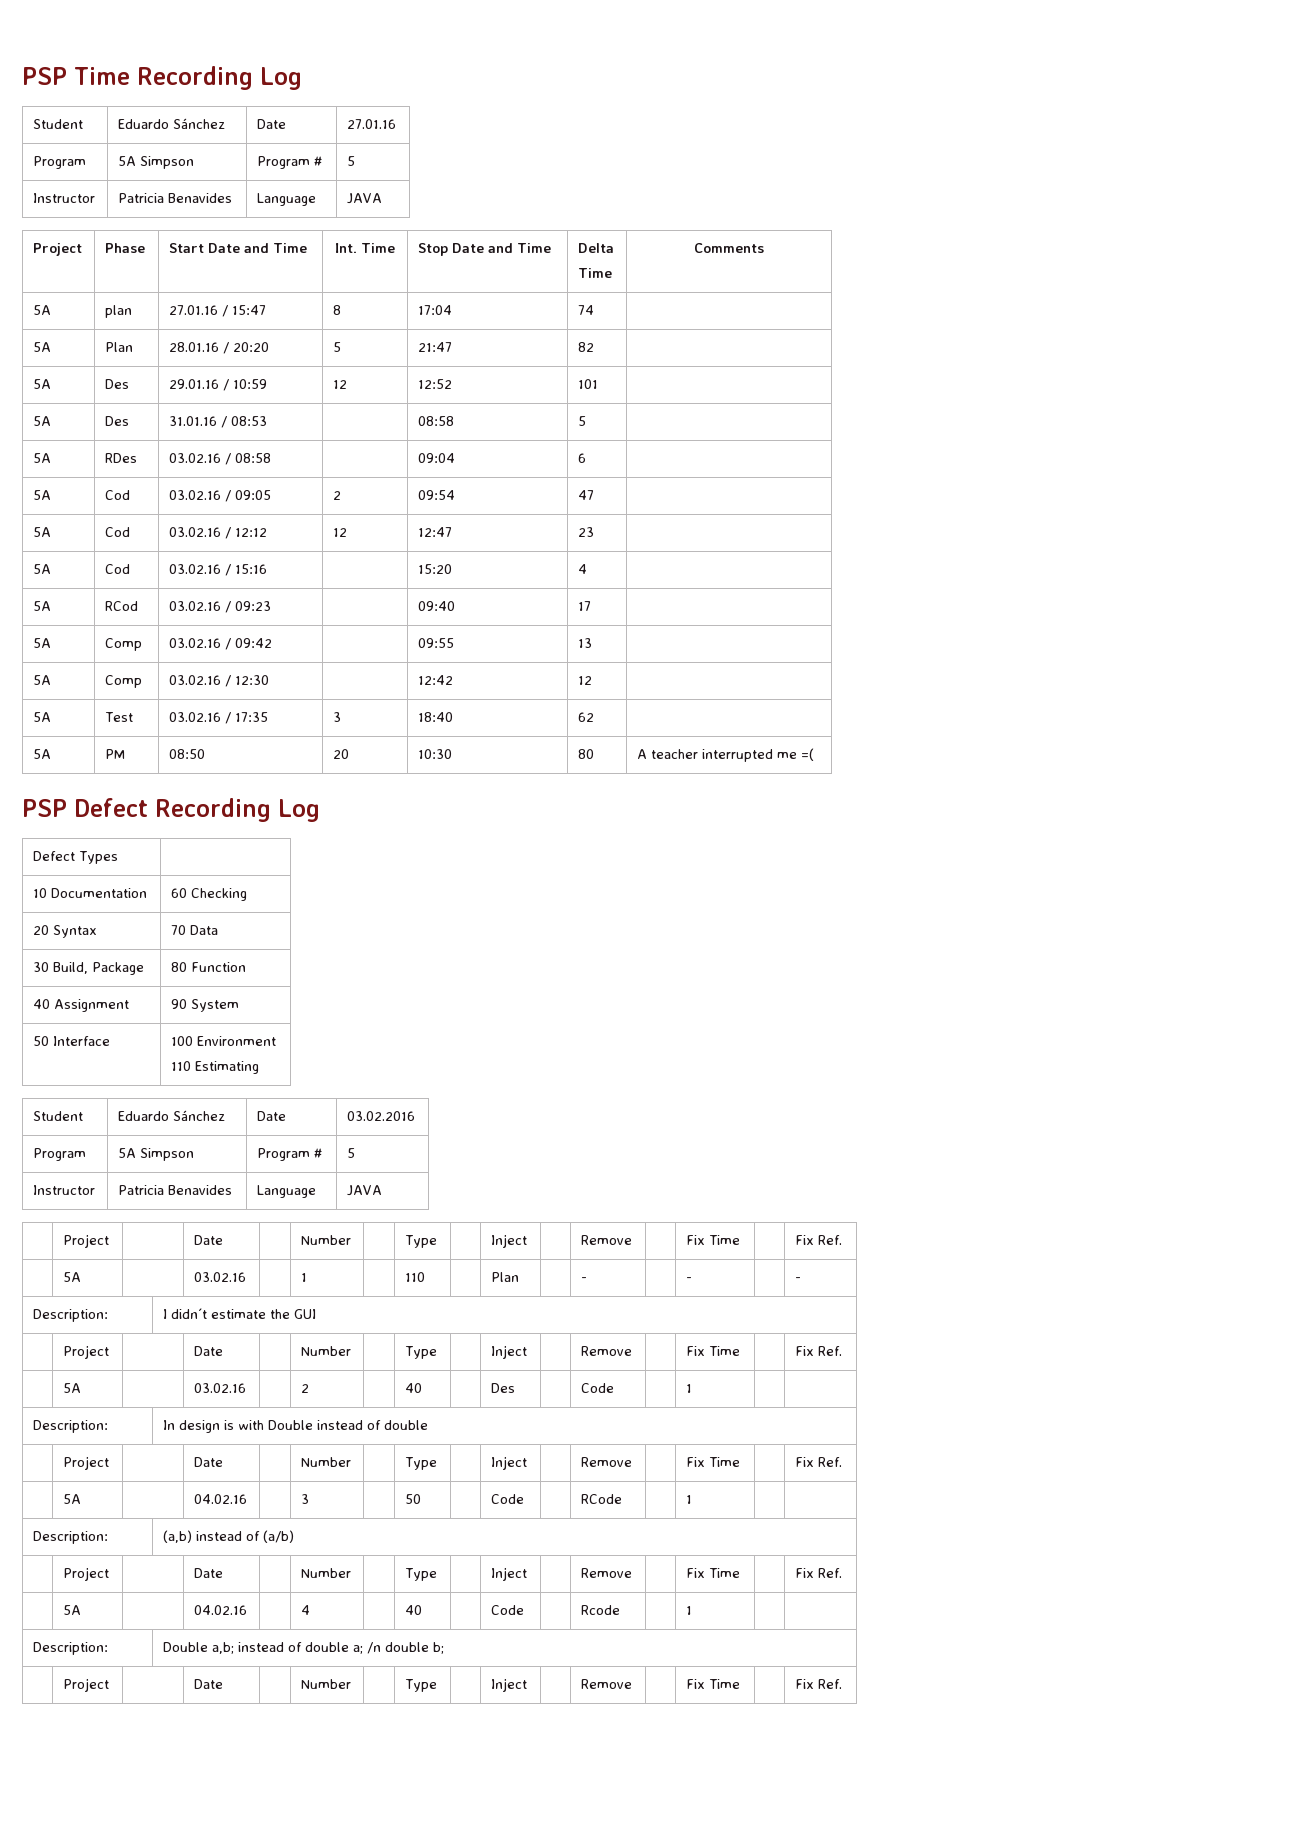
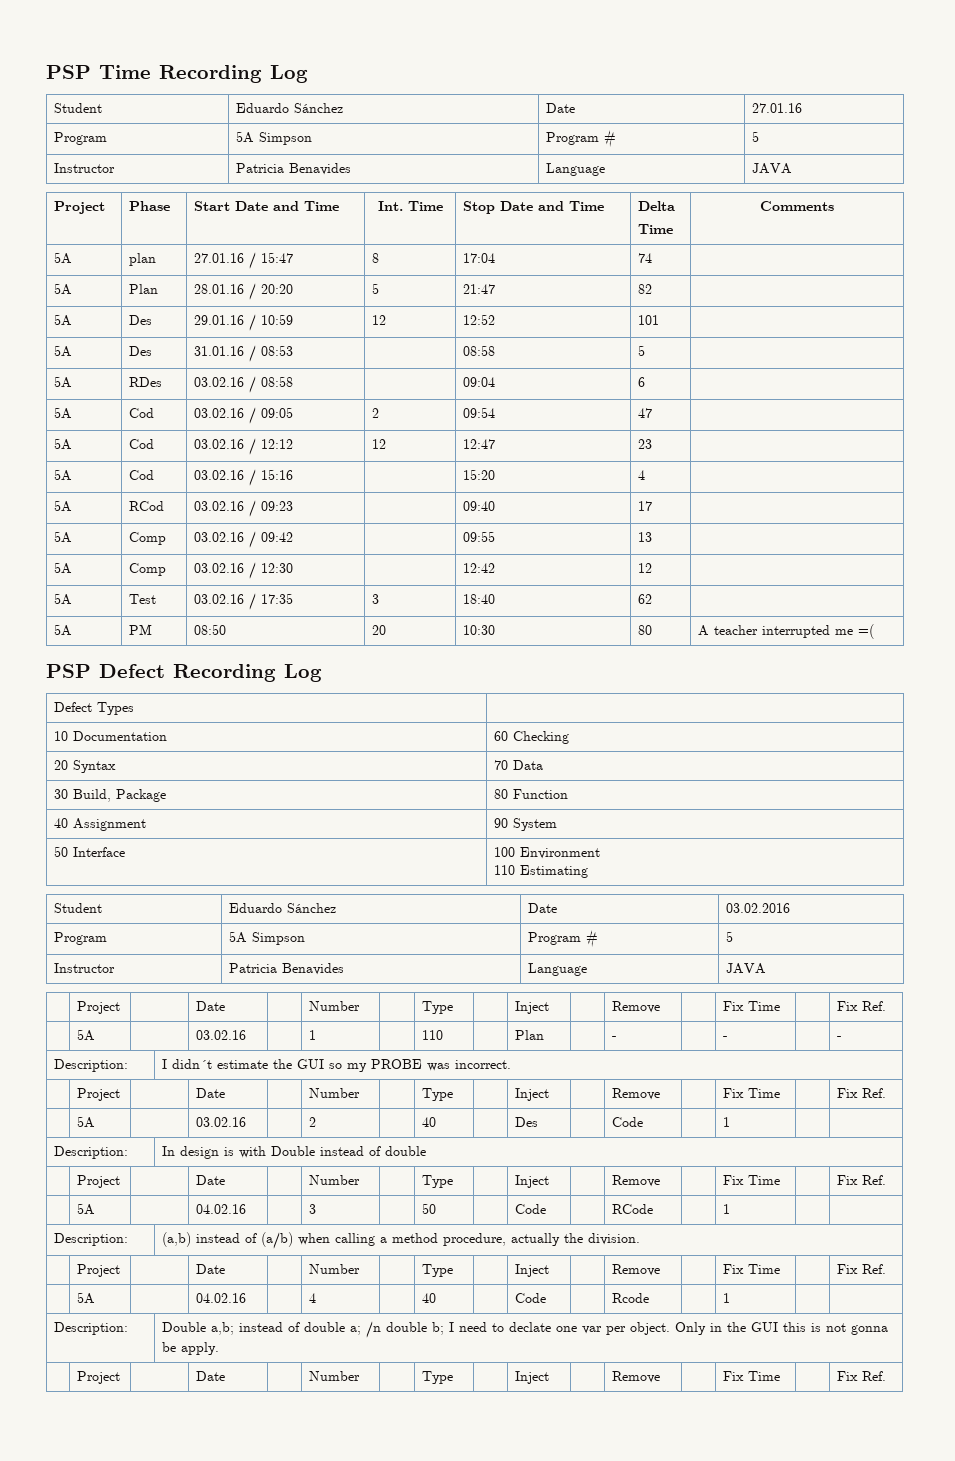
- Description: | I didn´t estimate the GUI
+ Description: | I didn´t estimate the GUI so my PROBE was incorrect.
- Description: | (a,b) instead of (a/b)
+ Description: | (a,b) instead of (a/b) when calling a method procedure, actually the division.
- Description: | Double a,b; instead of double a; /n double b;
+ Description: | Double a,b; instead of double a; /n double b; I need to declate one var per object. Only in the GUI this is not gonna be apply.

